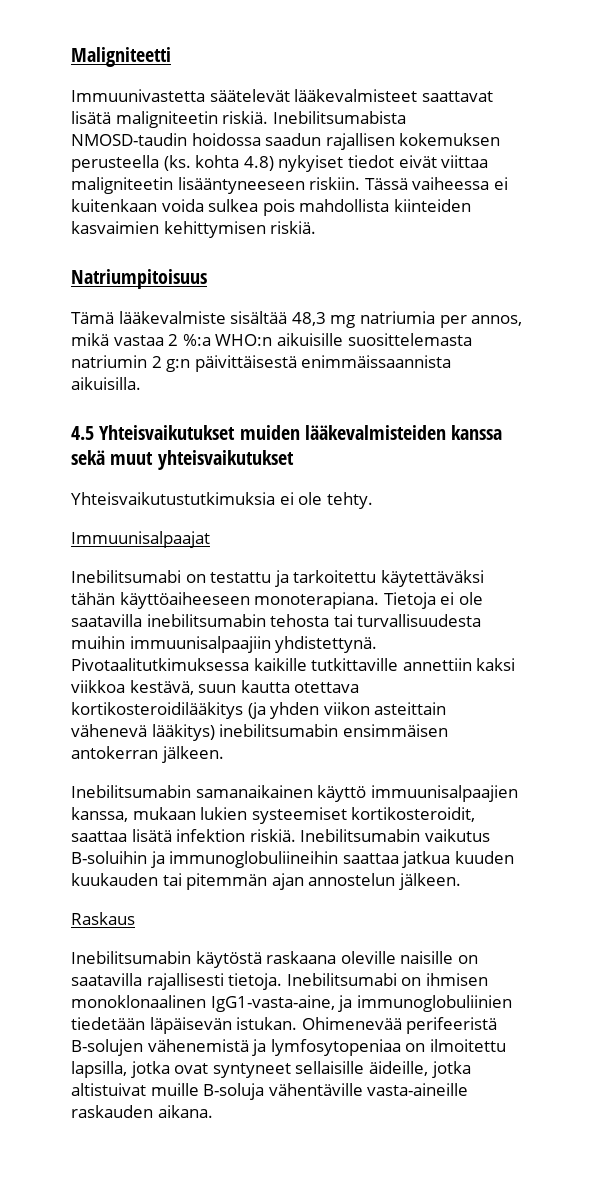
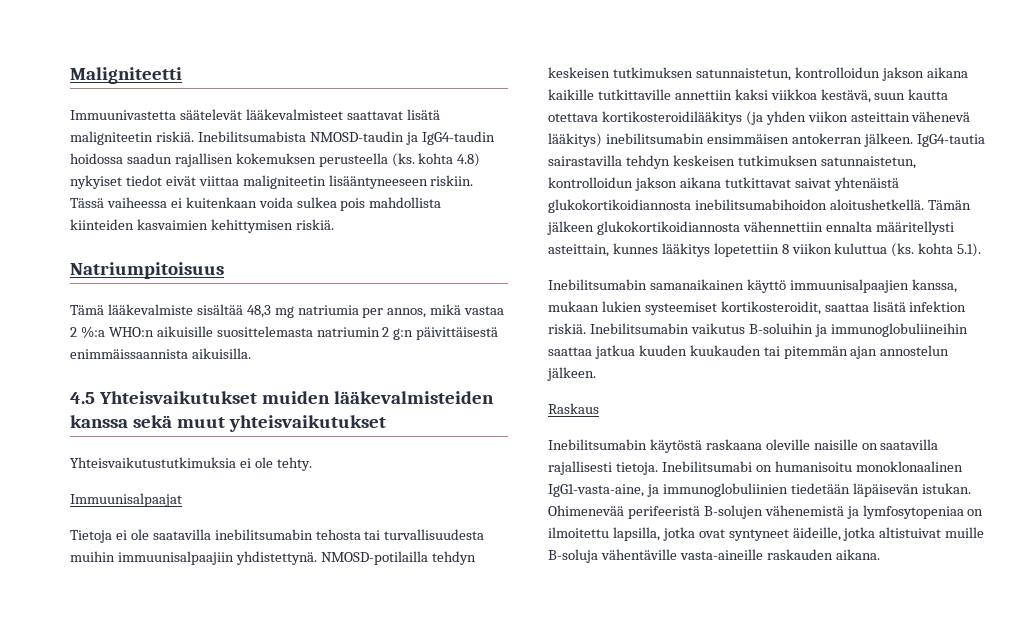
- Inebilitsumabista NMOSD-taudin hoidossa saadun rajallisen kokemuksen perusteella (ks. kohta 4.8) nykyiset tiedot eivät viittaa maligniteetin lisääntyneeseen riskiin.
+ Inebilitsumabista NMOSD-taudin ja IgG4-taudin hoidossa saadun rajallisen kokemuksen perusteella (ks. kohta 4.8) nykyiset tiedot eivät viittaa maligniteetin lisääntyneeseen riskiin.
- Inebilitsumabi on testattu ja tarkoitettu käytettäväksi tähän käyttöaiheeseen monoterapiana.
- Pivotaalitutkimuksessa kaikille tutkittaville annettiin kaksi viikkoa kestävä, suun kautta otettava kortikosteroidilääkitys (ja yhden viikon asteittain vähenevä lääkitys) inebilitsumabin ensimmäisen antokerran jälkeen.
+ NMOSD-potilailla tehdyn keskeisen tutkimuksen satunnaistetun, kontrolloidun jakson aikana kaikille tutkittaville annettiin kaksi viikkoa kestävä, suun kautta otettava kortikosteroidilääkitys (ja yhden viikon asteittain vähenevä lääkitys) inebilitsumabin ensimmäisen antokerran jälkeen. IgG4-tautia sairastavilla tehdyn keskeisen tutkimuksen satunnaistetun, kontrolloidun jakson aikana tutkittavat saivat yhtenäistä glukokortikoidiannosta inebilitsumabihoidon aloitushetkellä. Tämän jälkeen glukokortikoidiannosta vähennettiin ennalta määritellysti asteittain, kunnes lääkitys lopetettiin 8 viikon kuluttua (ks. kohta 5.1).
- Inebilitsumabi on ihmisen monoklonaalinen IgG1-vasta-aine, ja immunoglobuliinien tiedetään läpäisevän istukan.
+ Inebilitsumabi on humanisoitu monoklonaalinen IgG1-vasta-aine, ja immunoglobuliinien tiedetään läpäisevän istukan.
- Ohimenevää perifeeristä B-solujen vähenemistä ja lymfosytopeniaa on ilmoitettu lapsilla, jotka ovat syntyneet sellaisille äideille, jotka altistuivat muille B-soluja vähentäville vasta-aineille raskauden aikana.
+ Ohimenevää perifeeristä B-solujen vähenemistä ja lymfosytopeniaa on ilmoitettu lapsilla, jotka ovat syntyneet äideille, jotka altistuivat muille B-soluja vähentäville vasta-aineille raskauden aikana.

